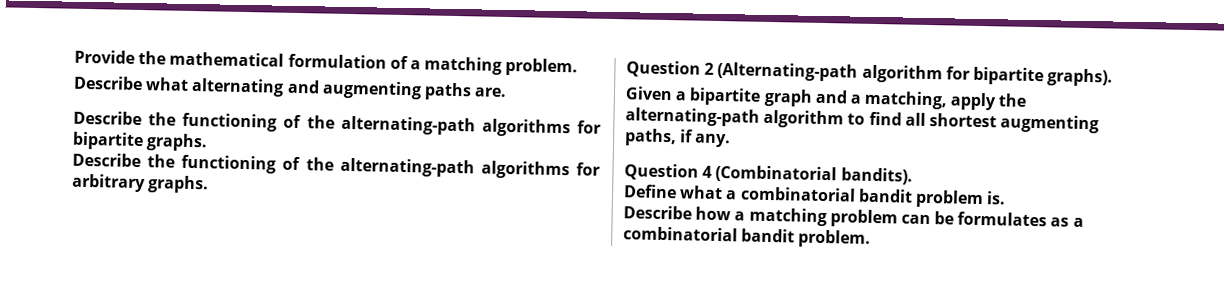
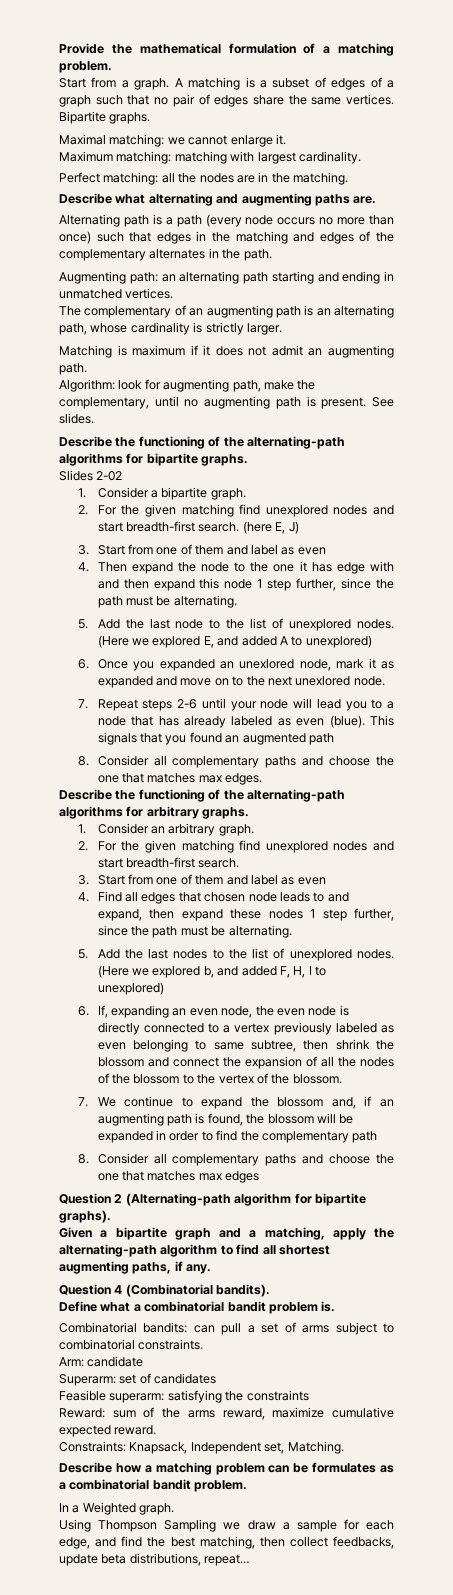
+ Start from a graph. A matching is a subset of edges of a graph such that no pair of edges share the same vertices. Bipartite graphs.
+ Maximal matching: we cannot enlarge it.
+ Maximum matching: matching with largest cardinality.
+ Perfect matching: all the nodes are in the matching.
+ Alternating path is a path (every node occurs no more than once) such that edges in the matching and edges of the complementary alternates in the path.
+ Augmenting path: an alternating path starting and ending in unmatched vertices.
+ The complementary of an augmenting path is an alternating path, whose cardinality is strictly larger.
+ Matching is maximum if it does not admit an augmenting path.
+ Algorithm: look for augmenting path, make the complementary, until no augmenting path is present. See slides.
+ Slides 2-02
+ 1. Consider a bipartite graph.
+ 2. For the given matching find unexplored nodes and start breadth-first search. (here E, J)
+ 3. Start from one of them and label as even
+ 4. Then expand the node to the one it has edge with and then expand this node 1 step further, since the path must be alternating.
+ 5. Add the last node to the list of unexplored nodes. (Here we explored E, and added A to unexplored)
+ 6. Once you expanded an unexlored node, mark it as expanded and move on to the next unexlored node.
+ 7. Repeat steps 2-6 until your node will lead you to a node that has already labeled as even (blue). This signals that you found an augmented path
+ 8. Consider all complementary paths and choose the one that matches max edges.
+ 1. Consider an arbitrary graph.
+ 2. For the given matching find unexplored nodes and start breadth-first search.
+ 3. Start from one of them and label as even
+ 4. Find all edges that chosen node leads to and expand, then expand these nodes 1 step further, since the path must be alternating.
+ 5. Add the last nodes to the list of unexplored nodes. (Here we explored b, and added F, H, I to unexplored)
+ 6. If, expanding an even node, the even node is directly connected to a vertex previously labeled as even belonging to same subtree, then shrink the blossom and connect the expansion of all the nodes of the blossom to the vertex of the blossom.
+ 7. We continue to expand the blossom and, if an augmenting path is found, the blossom will be expanded in order to find the complementary path
+ 8. Consider all complementary paths and choose the one that matches max edges
+ Combinatorial bandits: can pull a set of arms subject to combinatorial constraints.
+ Arm: candidate
+ Superarm: set of candidates
+ Feasible superarm: satisfying the constraints
+ Reward: sum of the arms reward, maximize cumulative expected reward.
+ Constraints: Knapsack, Independent set, Matching.
+ In a Weighted graph.
+ Using Thompson Sampling we draw a sample for each edge, and find the best matching, then collect feedbacks, update beta distributions, repeat…

